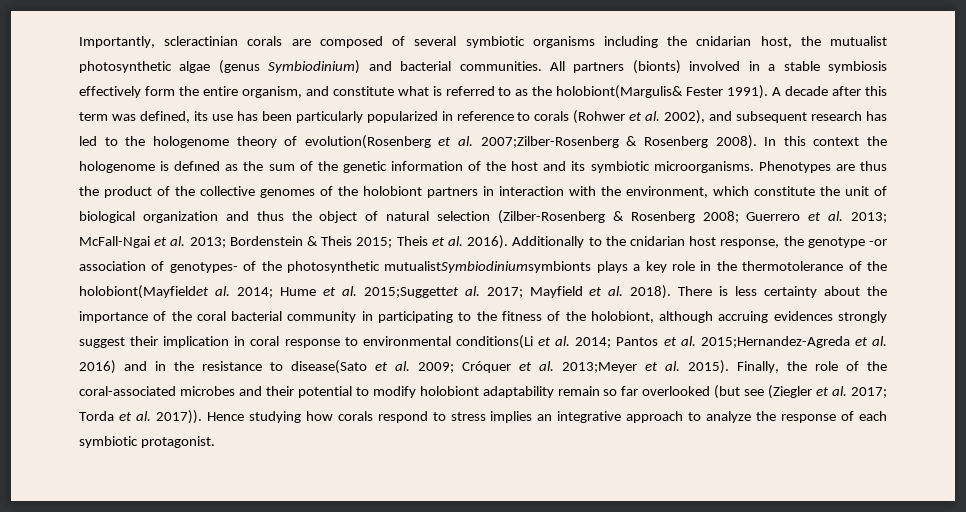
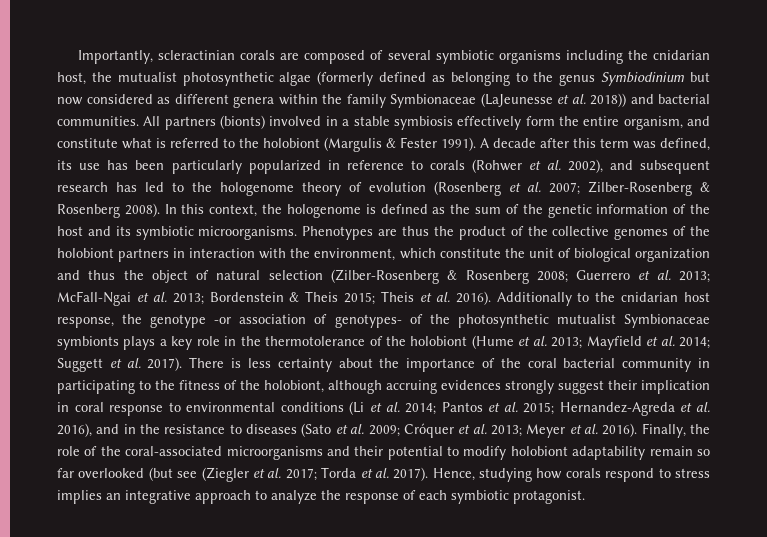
- Importantly, scleractinian corals are composed of several symbiotic organisms including the cnidarian host, the mutualist photosynthetic algae (genus Symbiodinium) and bacterial communities.
+ Importantly, scleractinian corals are composed of several symbiotic organisms including the cnidarian host, the mutualist photosynthetic algae (formerly defined as belonging to the genus Symbiodinium but now considered as different genera within the family Symbionaceae (LaJeunesse et al. 2018)) and bacterial communities.
- All partners (bionts) involved in a stable symbiosis effectively form the entire organism, and constitute what is referred to as the holobiont(Margulis& Fester 1991).
+ All partners (bionts) involved in a stable symbiosis effectively form the entire organism, and constitute what is referred to the holobiont (Margulis & Fester 1991).
- A decade after this term was defined, its use has been particularly popularized in reference to corals (Rohwer et al. 2002), and subsequent research has led to the hologenome theory of evolution(Rosenberg et al. 2007;Zilber-Rosenberg & Rosenberg 2008).
+ A decade after this term was defined, its use has been particularly popularized in reference to corals (Rohwer et al. 2002), and subsequent research has led to the hologenome theory of evolution (Rosenberg et al. 2007; Zilber-Rosenberg & Rosenberg 2008).
- In this context the hologenome is defıned as the sum of the genetic information of the host and its symbiotic microorganisms.
+ In this context, the hologenome is defıned as the sum of the genetic information of the host and its symbiotic microorganisms.
- Additionally to the cnidarian host response, the genotype -or association of genotypes- of the photosynthetic mutualistSymbiodiniumsymbionts plays a key role in the thermotolerance of the holobiont(Mayfieldet al. 2014; Hume et al. 2015;Suggettet al. 2017; Mayfield et al. 2018).
+ Additionally to the cnidarian host response, the genotype -or association of genotypes- of the photosynthetic mutualist Symbionaceae symbionts plays a key role in the thermotolerance of the holobiont (Hume et al. 2013; Mayfield et al. 2014; Suggett et al. 2017).
- There is less certainty about the importance of the coral bacterial community in participating to the fitness of the holobiont, although accruing evidences strongly suggest their implication in coral response to environmental conditions(Li et al. 2014; Pantos et al. 2015;Hernandez-Agreda et al. 2016) and in the resistance to disease(Sato et al. 2009; Cróquer et al. 2013;Meyer et al. 2015).
+ There is less certainty about the importance of the coral bacterial community in participating to the fitness of the holobiont, although accruing evidences strongly suggest their implication in coral response to environmental conditions (Li et al. 2014; Pantos et al. 2015; Hernandez-Agreda et al. 2016), and in the resistance to diseases (Sato et al. 2009; Cróquer et al. 2013; Meyer et al. 2016).
- Finally, the role of the coral-associated microbes and their potential to modify holobiont adaptability remain so far overlooked (but see (Ziegler et al. 2017; Torda et al. 2017)). Hence studying how corals respond to stress implies an integrative approach to analyze the response of each symbiotic protagonist.
+ Finally, the role of the coral-associated microorganisms and their potential to modify holobiont adaptability remain so far overlooked (but see (Ziegler et al. 2017; Torda et al. 2017). Hence, studying how corals respond to stress implies an integrative approach to analyze the response of each symbiotic protagonist.

